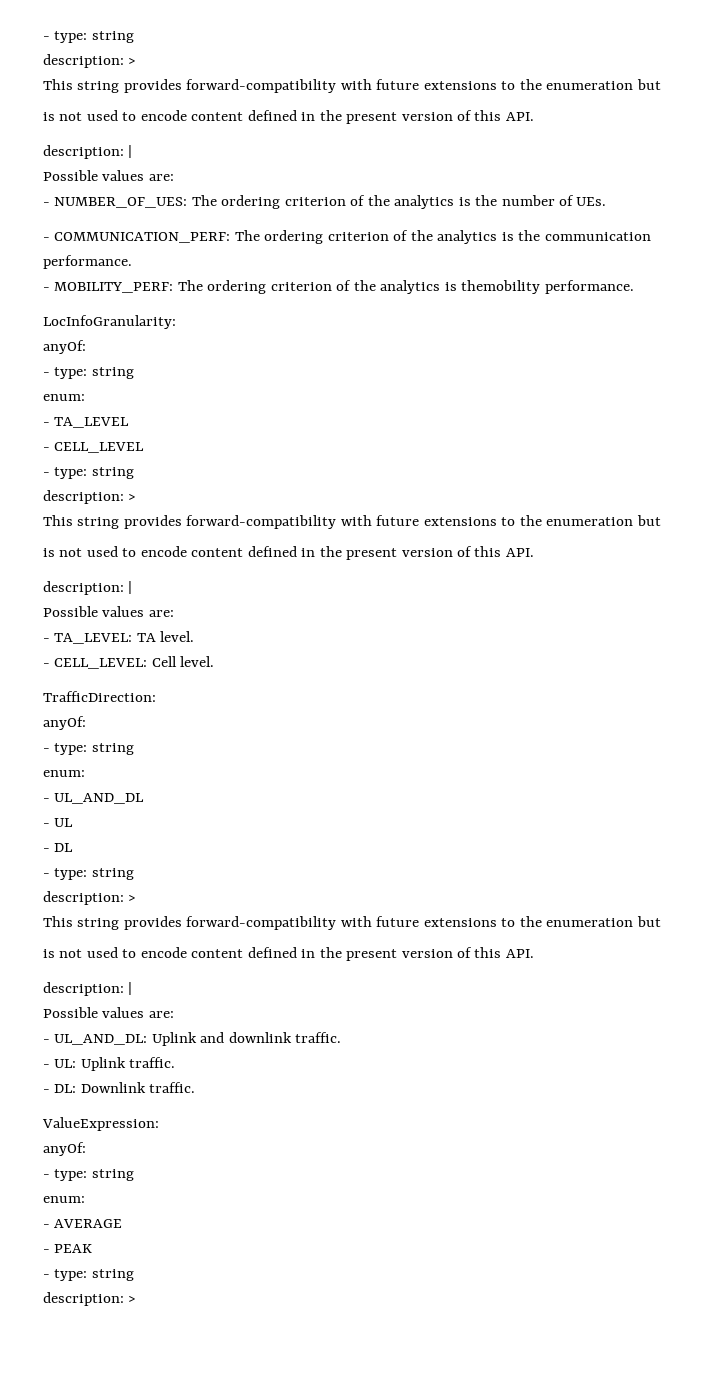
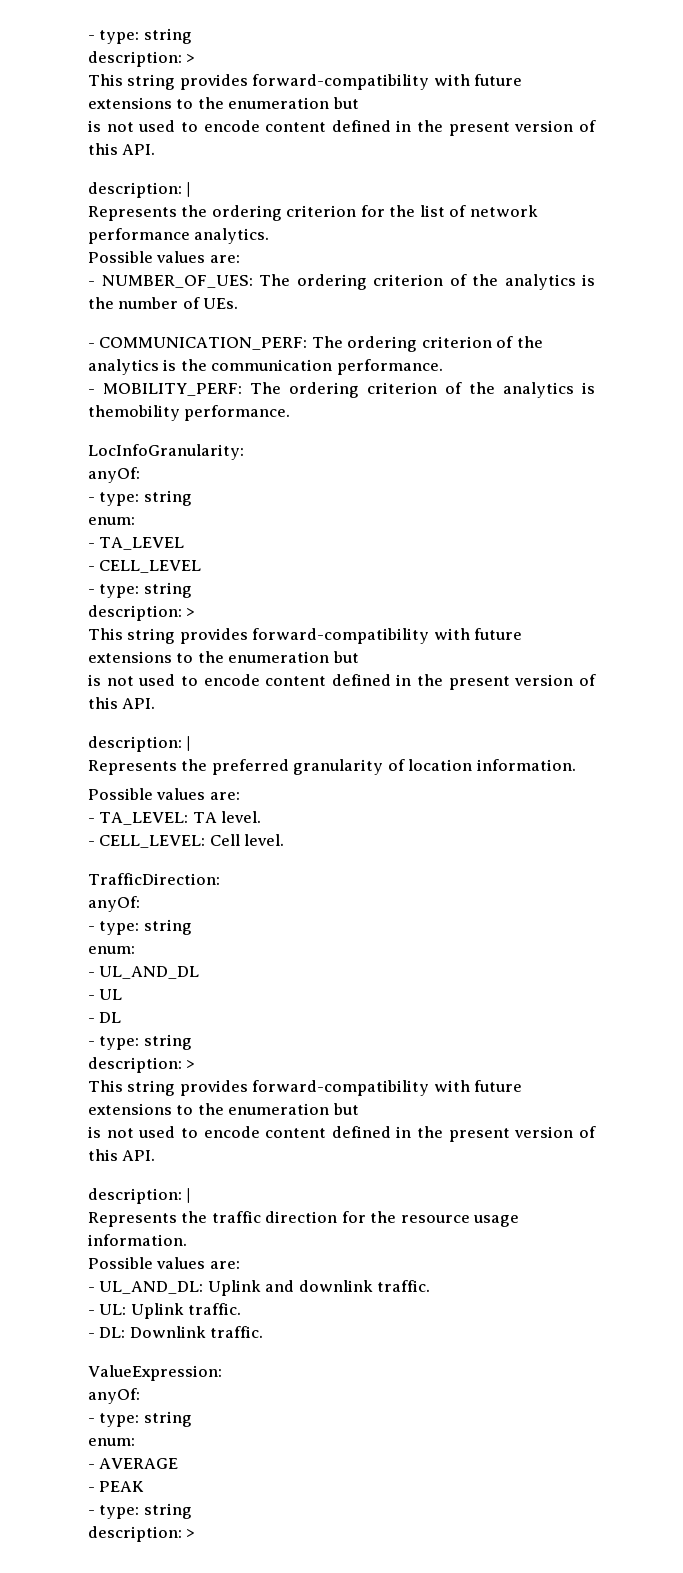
+ Represents the ordering criterion for the list of network performance analytics.
+ Represents the preferred granularity of location information.
+ Represents the traffic direction for the resource usage information.

